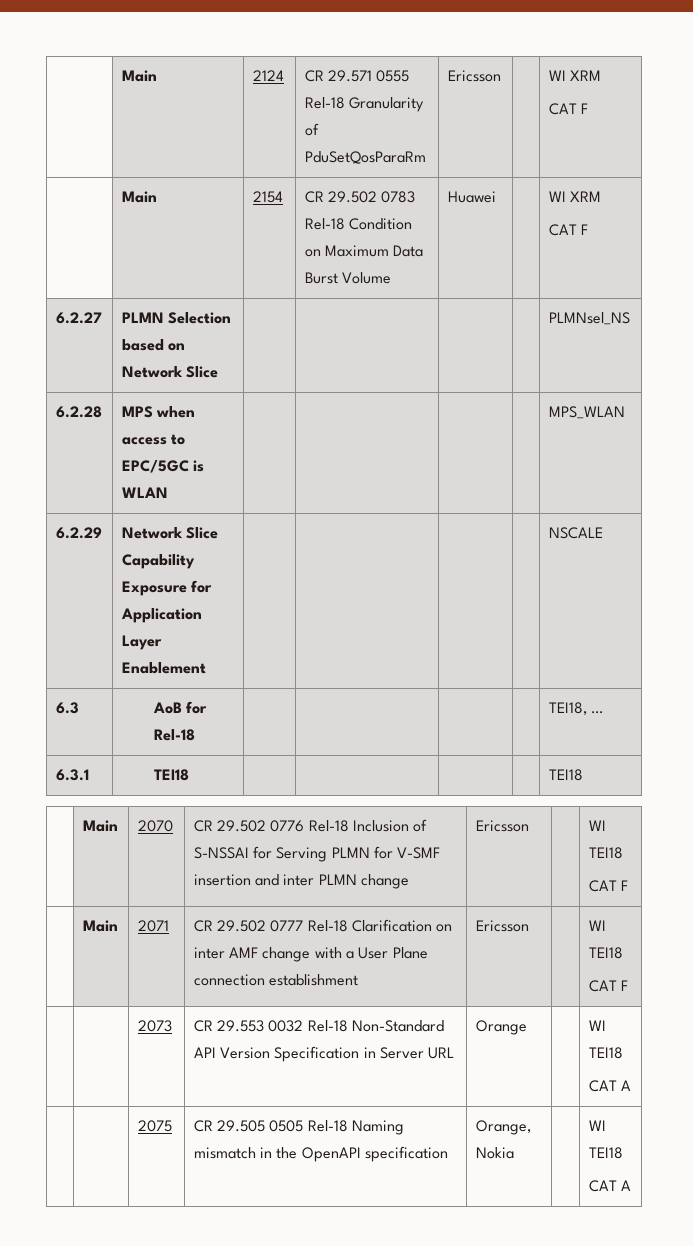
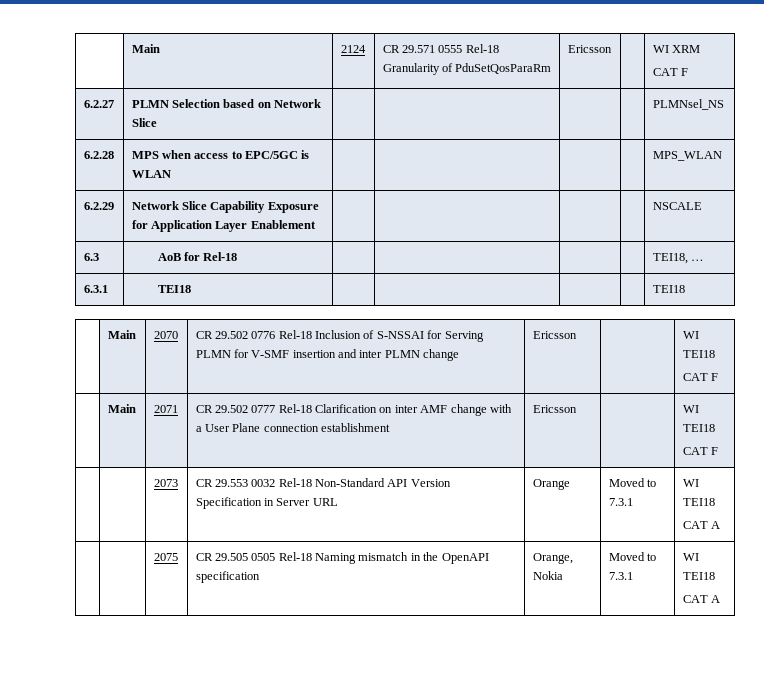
- | Main | 2154 | CR 29.502 0783 Rel-18 Condition on Maximum Data Burst Volume | Huawei | | WI XRM
- CAT F
- | | 2073 | CR 29.553 0032 Rel-18 Non-Standard API Version Specification in Server URL | Orange | | WI TEI18
+ | | 2073 | CR 29.553 0032 Rel-18 Non-Standard API Version Specification in Server URL | Orange | Moved to 7.3.1 | WI TEI18
- | | 2075 | CR 29.505 0505 Rel-18 Naming mismatch in the OpenAPI specification | Orange, Nokia | | WI TEI18
+ | | 2075 | CR 29.505 0505 Rel-18 Naming mismatch in the OpenAPI specification | Orange, Nokia | Moved to 7.3.1 | WI TEI18

